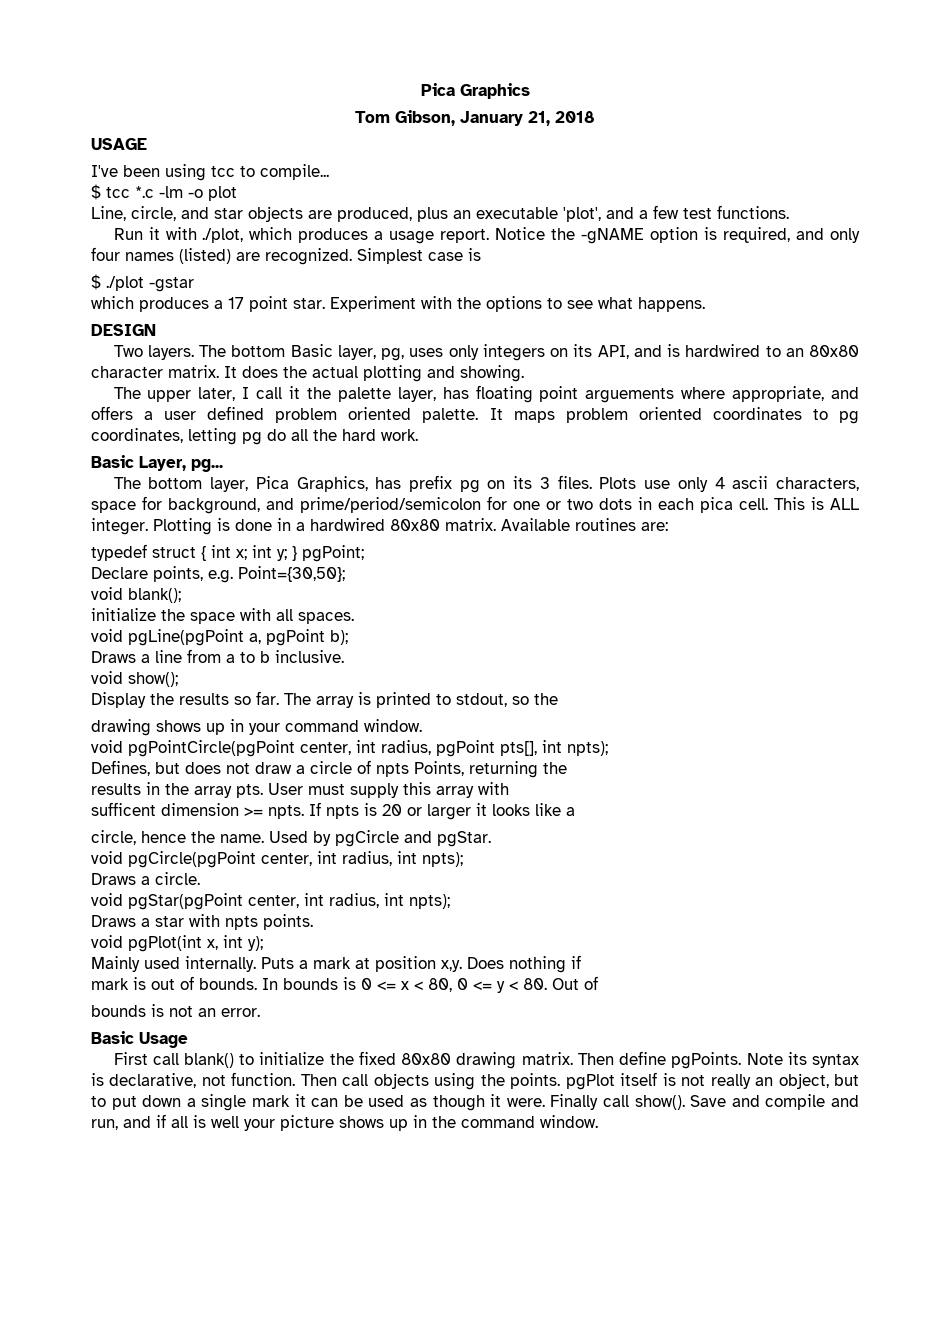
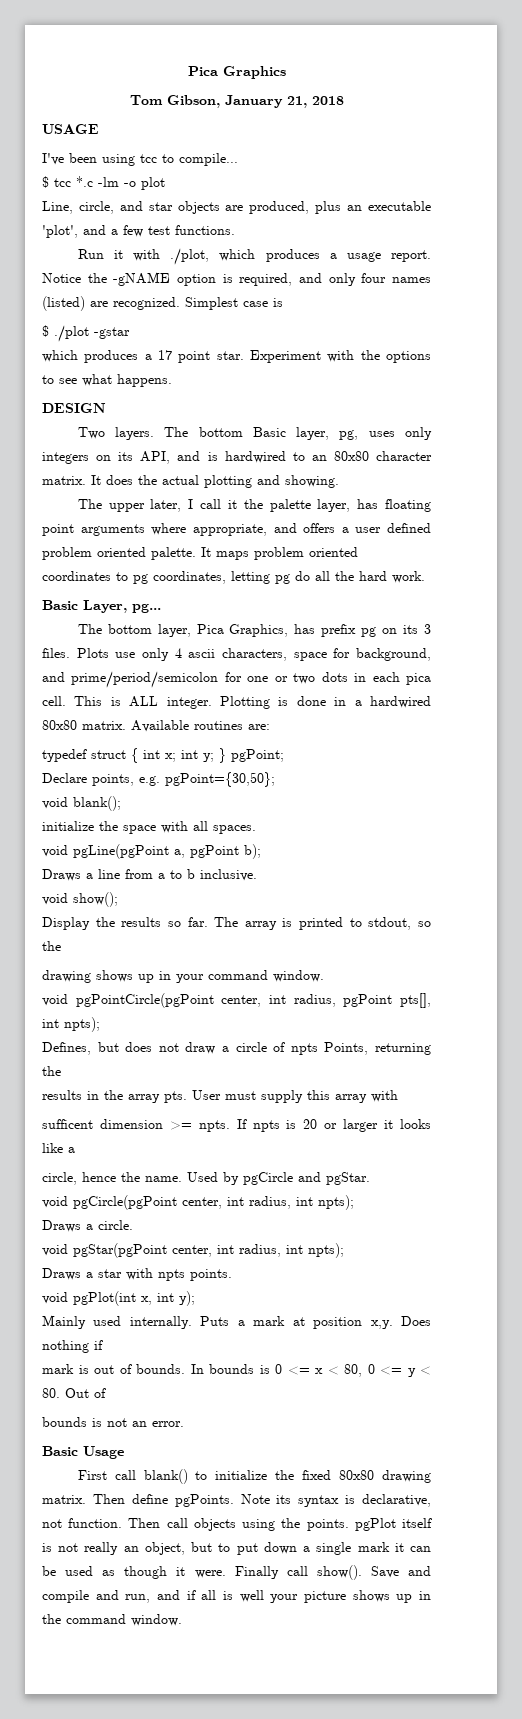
- The upper later, I call it the palette layer, has floating point arguements where appropriate, and offers a user defined problem oriented palette.
+ The upper later, I call it the palette layer, has floating point arguments where appropriate, and offers a user defined problem oriented palette.
- Declare points, e.g. Point={30,50};
+ Declare points, e.g. pgPoint={30,50};

